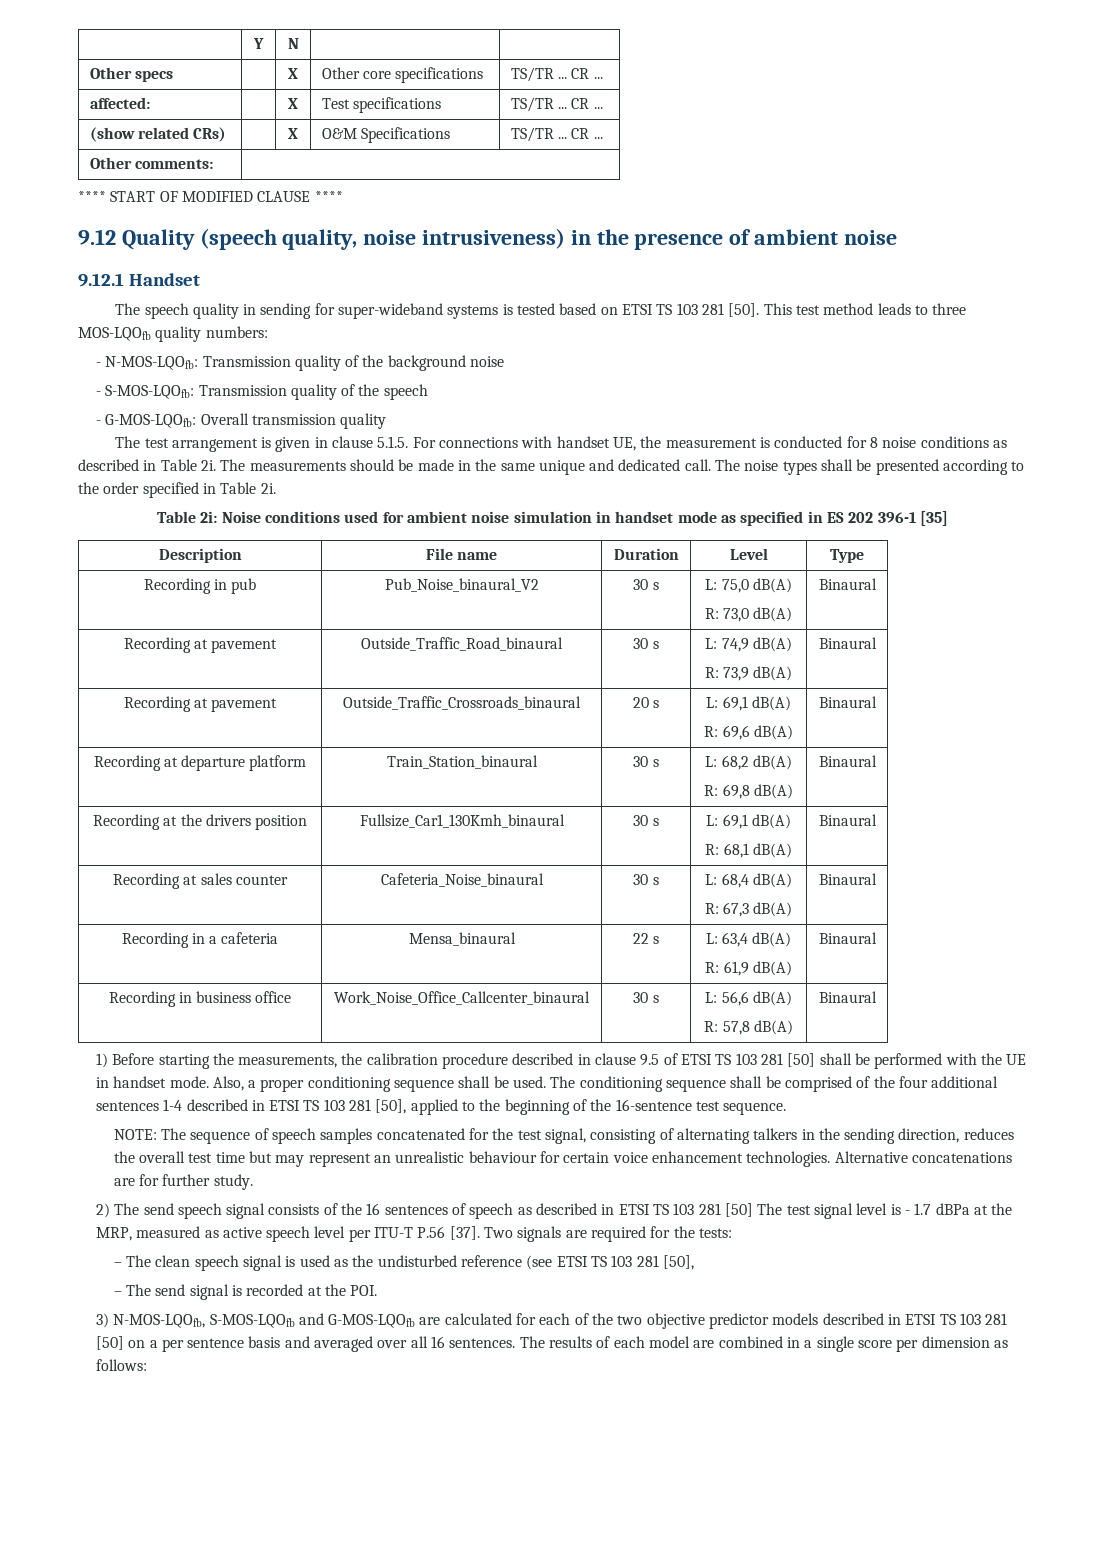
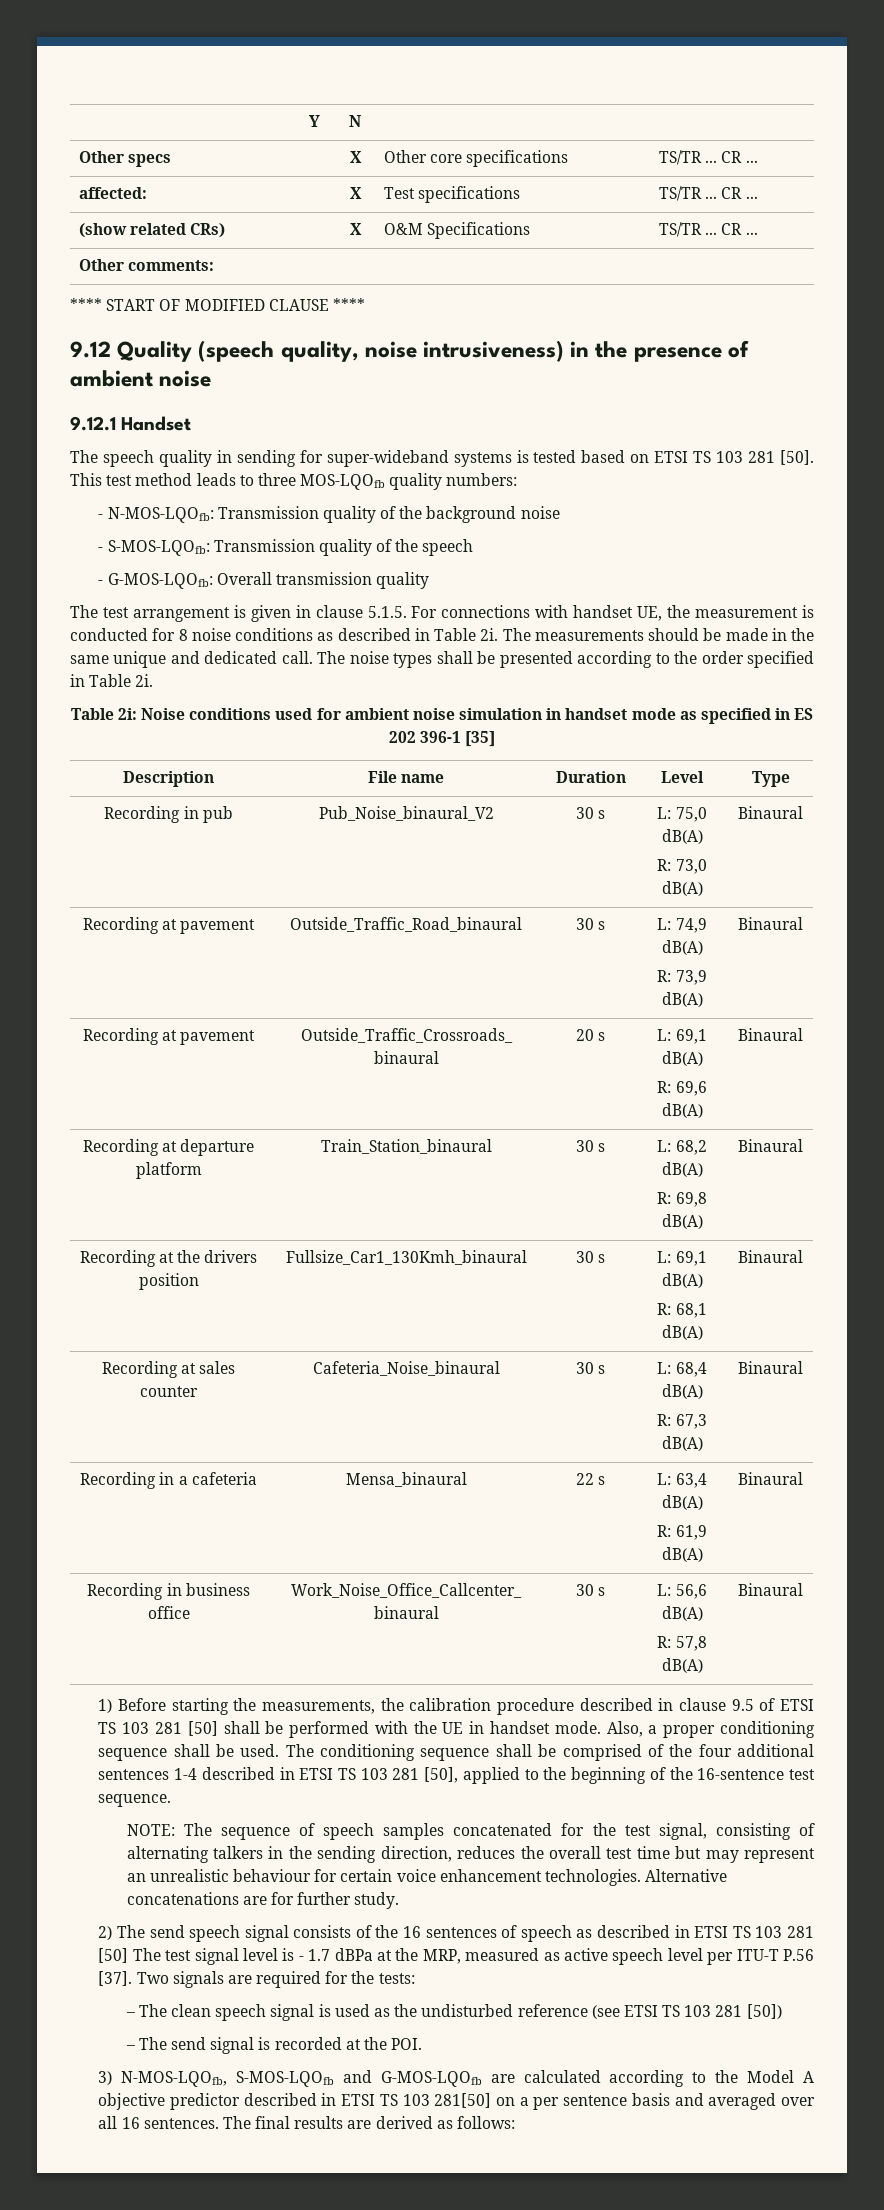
- – The clean speech signal is used as the undisturbed reference (see ETSI TS 103 281 [50],
+ – The clean speech signal is used as the undisturbed reference (see ETSI TS 103 281 [50])
- 3) N-MOS-LQOfb, S-MOS-LQOfb and G-MOS-LQOfb are calculated for each of the two objective predictor models described in ETSI TS 103 281 [50] on a per sentence basis and averaged over all 16 sentences.
+ 3) N-MOS-LQOfb, S-MOS-LQOfb and G-MOS-LQOfb are calculated according to the Model A objective predictor described in ETSI TS 103 281[50] on a per sentence basis and averaged over all 16 sentences.
- The results of each model are combined in a single score per dimension as follows:
+ The final results are derived as follows:

